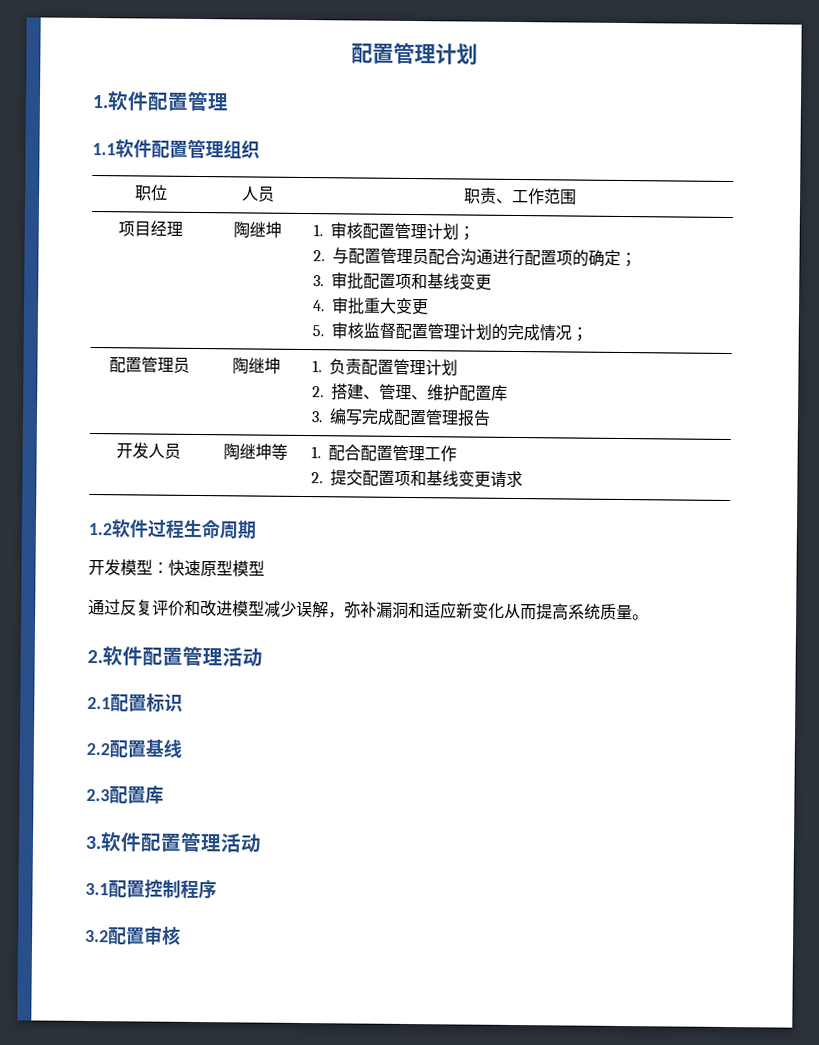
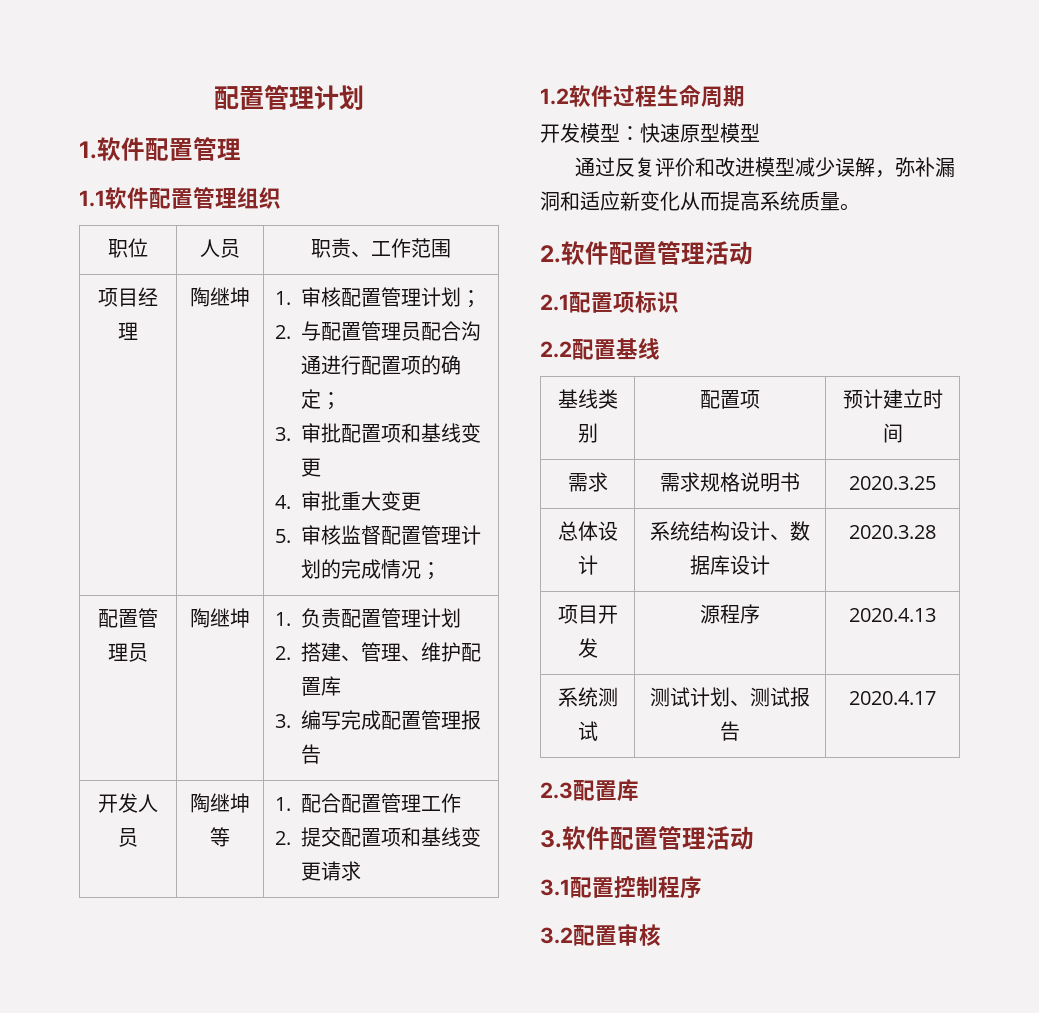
- 2.1配置标识
+ 2.1配置项标识
+ 基线类别 | 配置项 | 预计建立时间
+ 需求 | 需求规格说明书 | 2020.3.25
+ 总体设计 | 系统结构设计、数据库设计 | 2020.3.28
+ 项目开发 | 源程序 | 2020.4.13
+ 系统测试 | 测试计划、测试报告 | 2020.4.17

